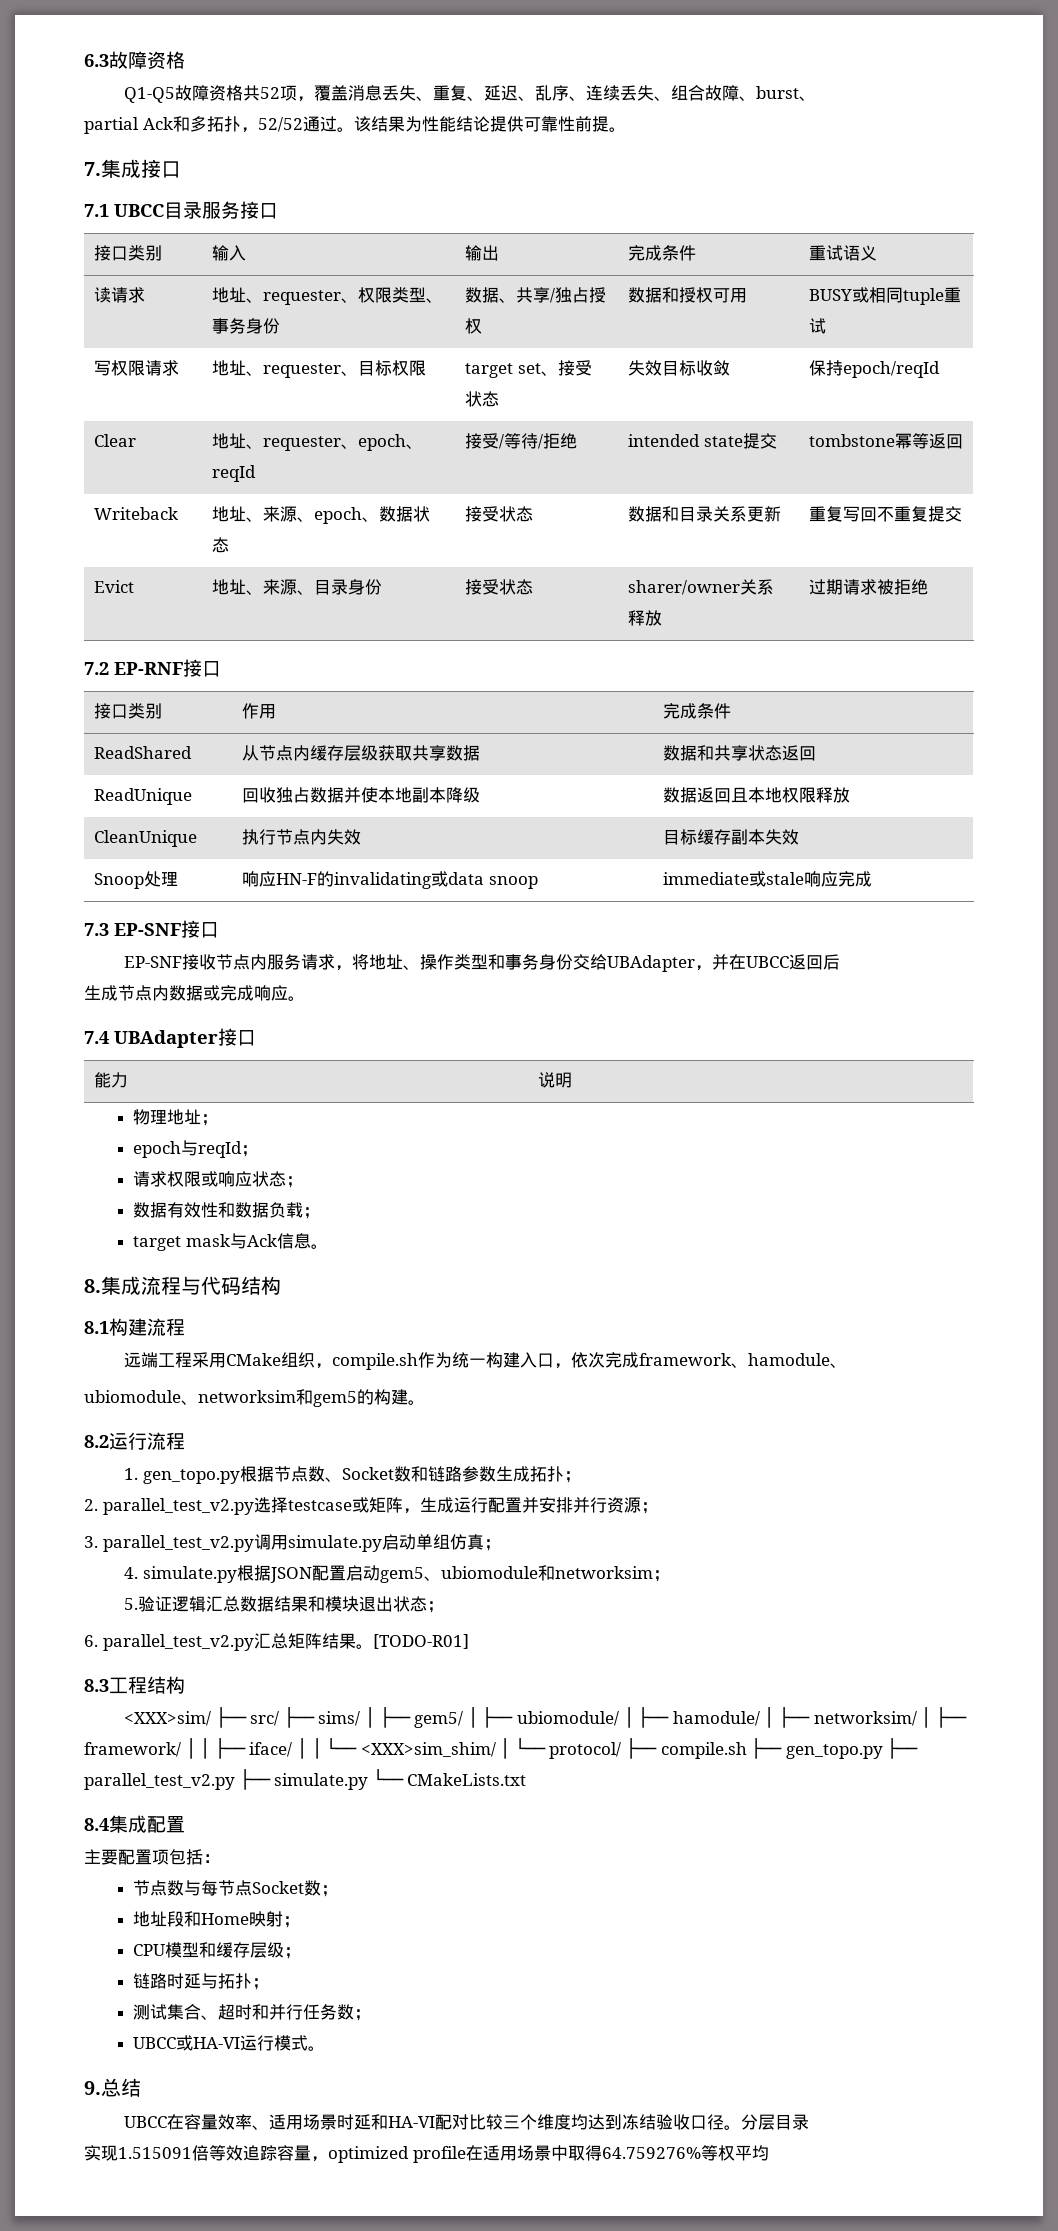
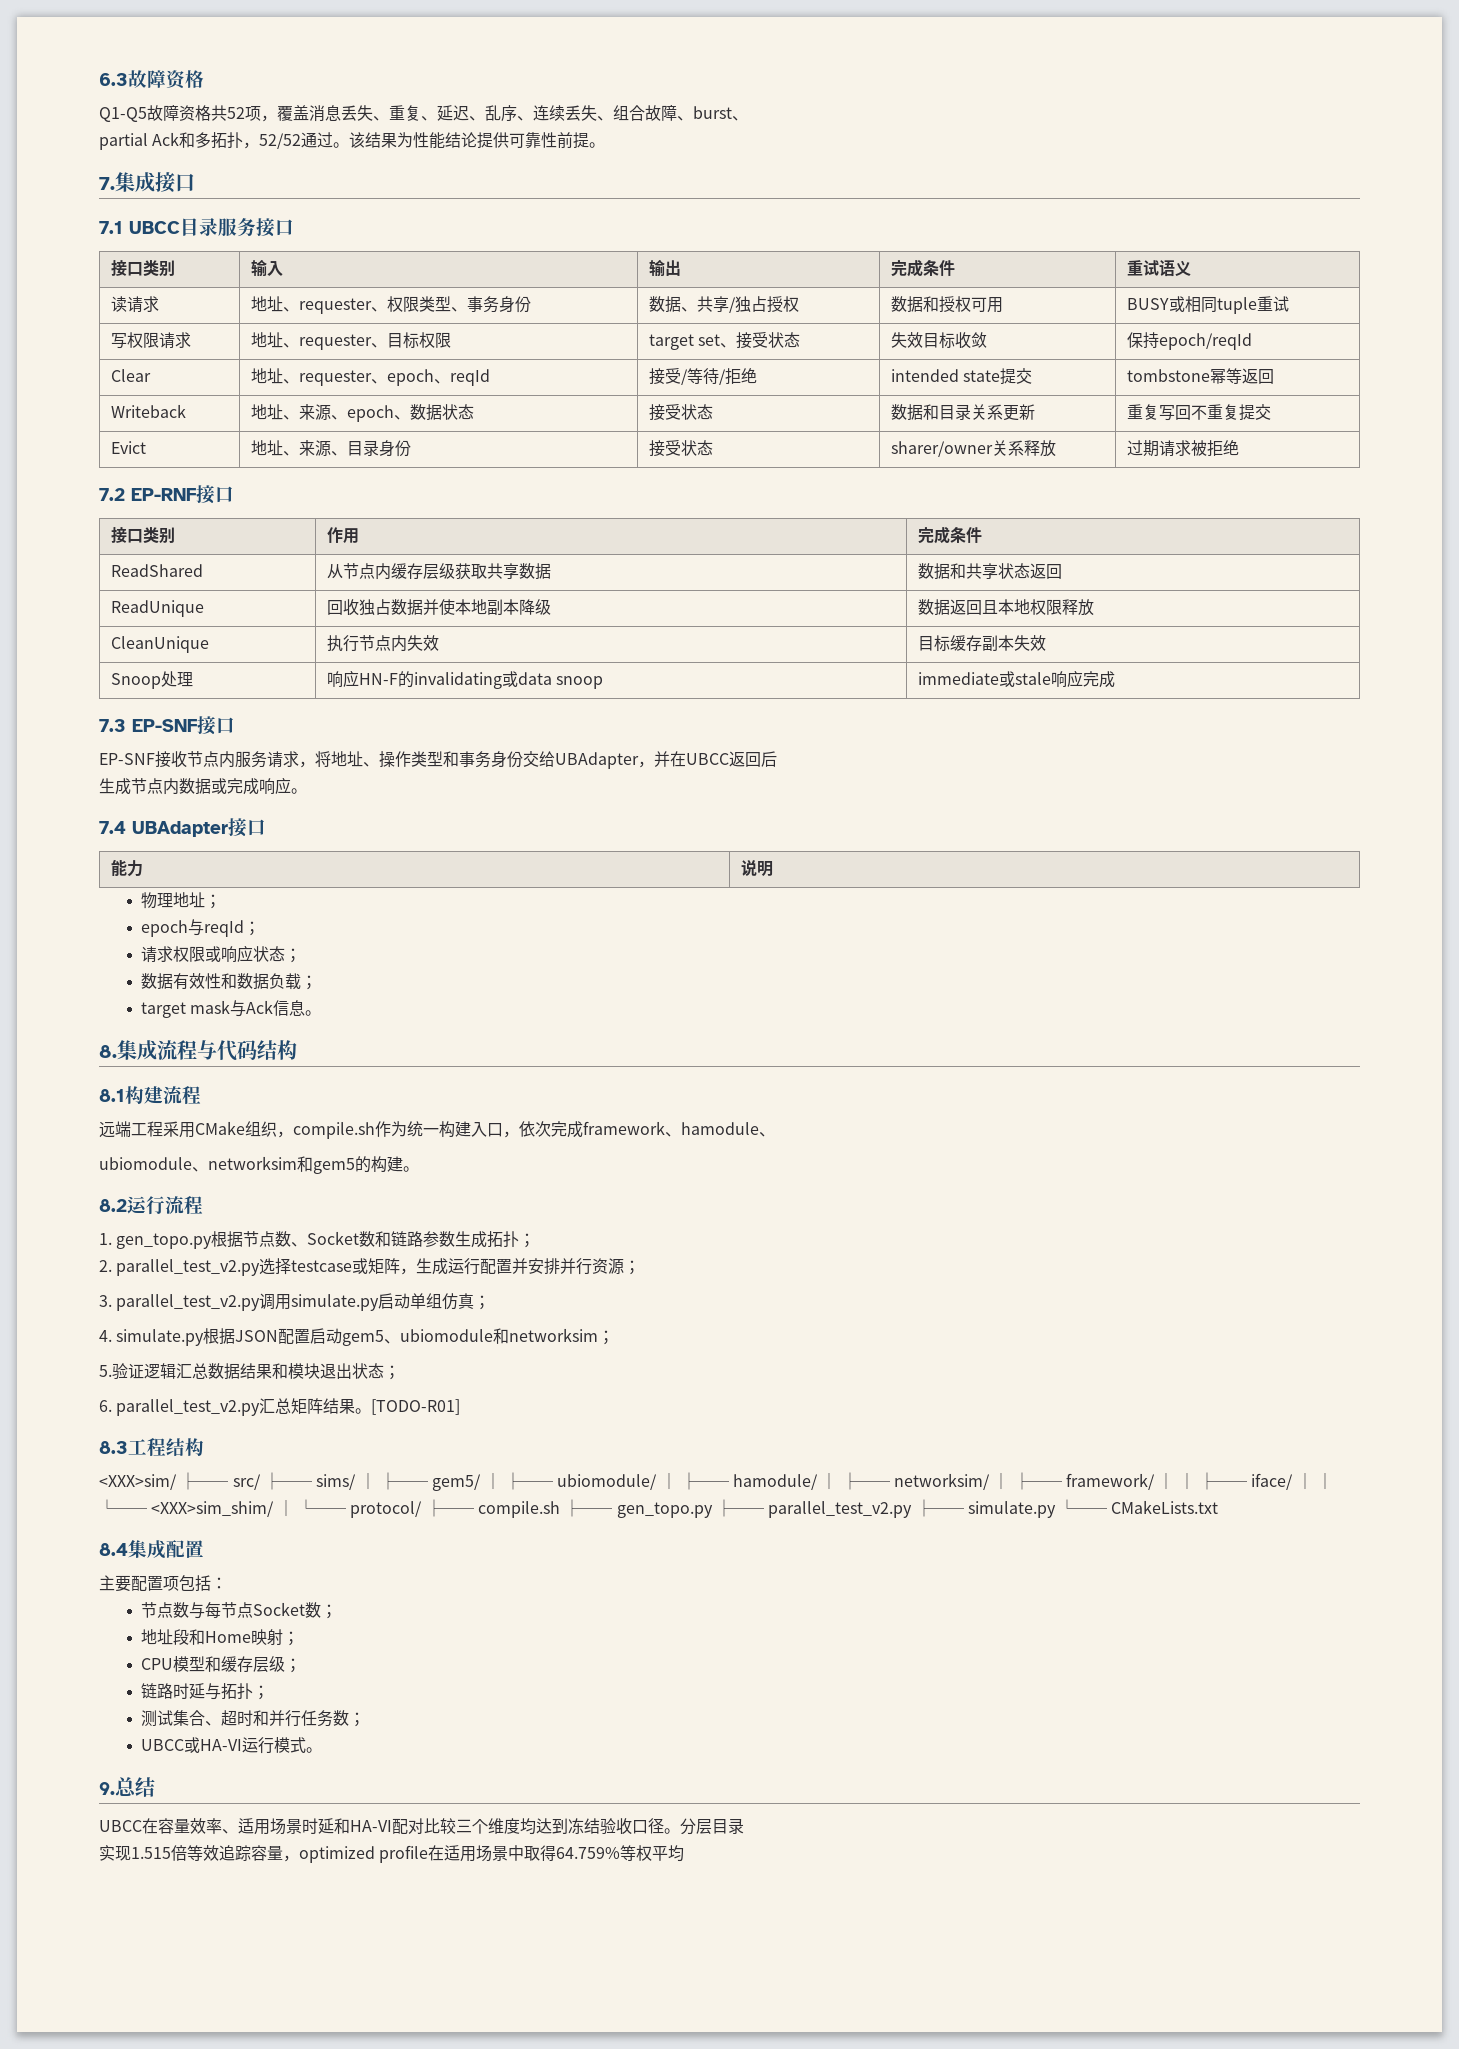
- 实现1.515091倍等效追踪容量，optimized profile在适用场景中取得64.759276%等权平均
+ 实现1.515倍等效追踪容量，optimized profile在适用场景中取得64.759%等权平均

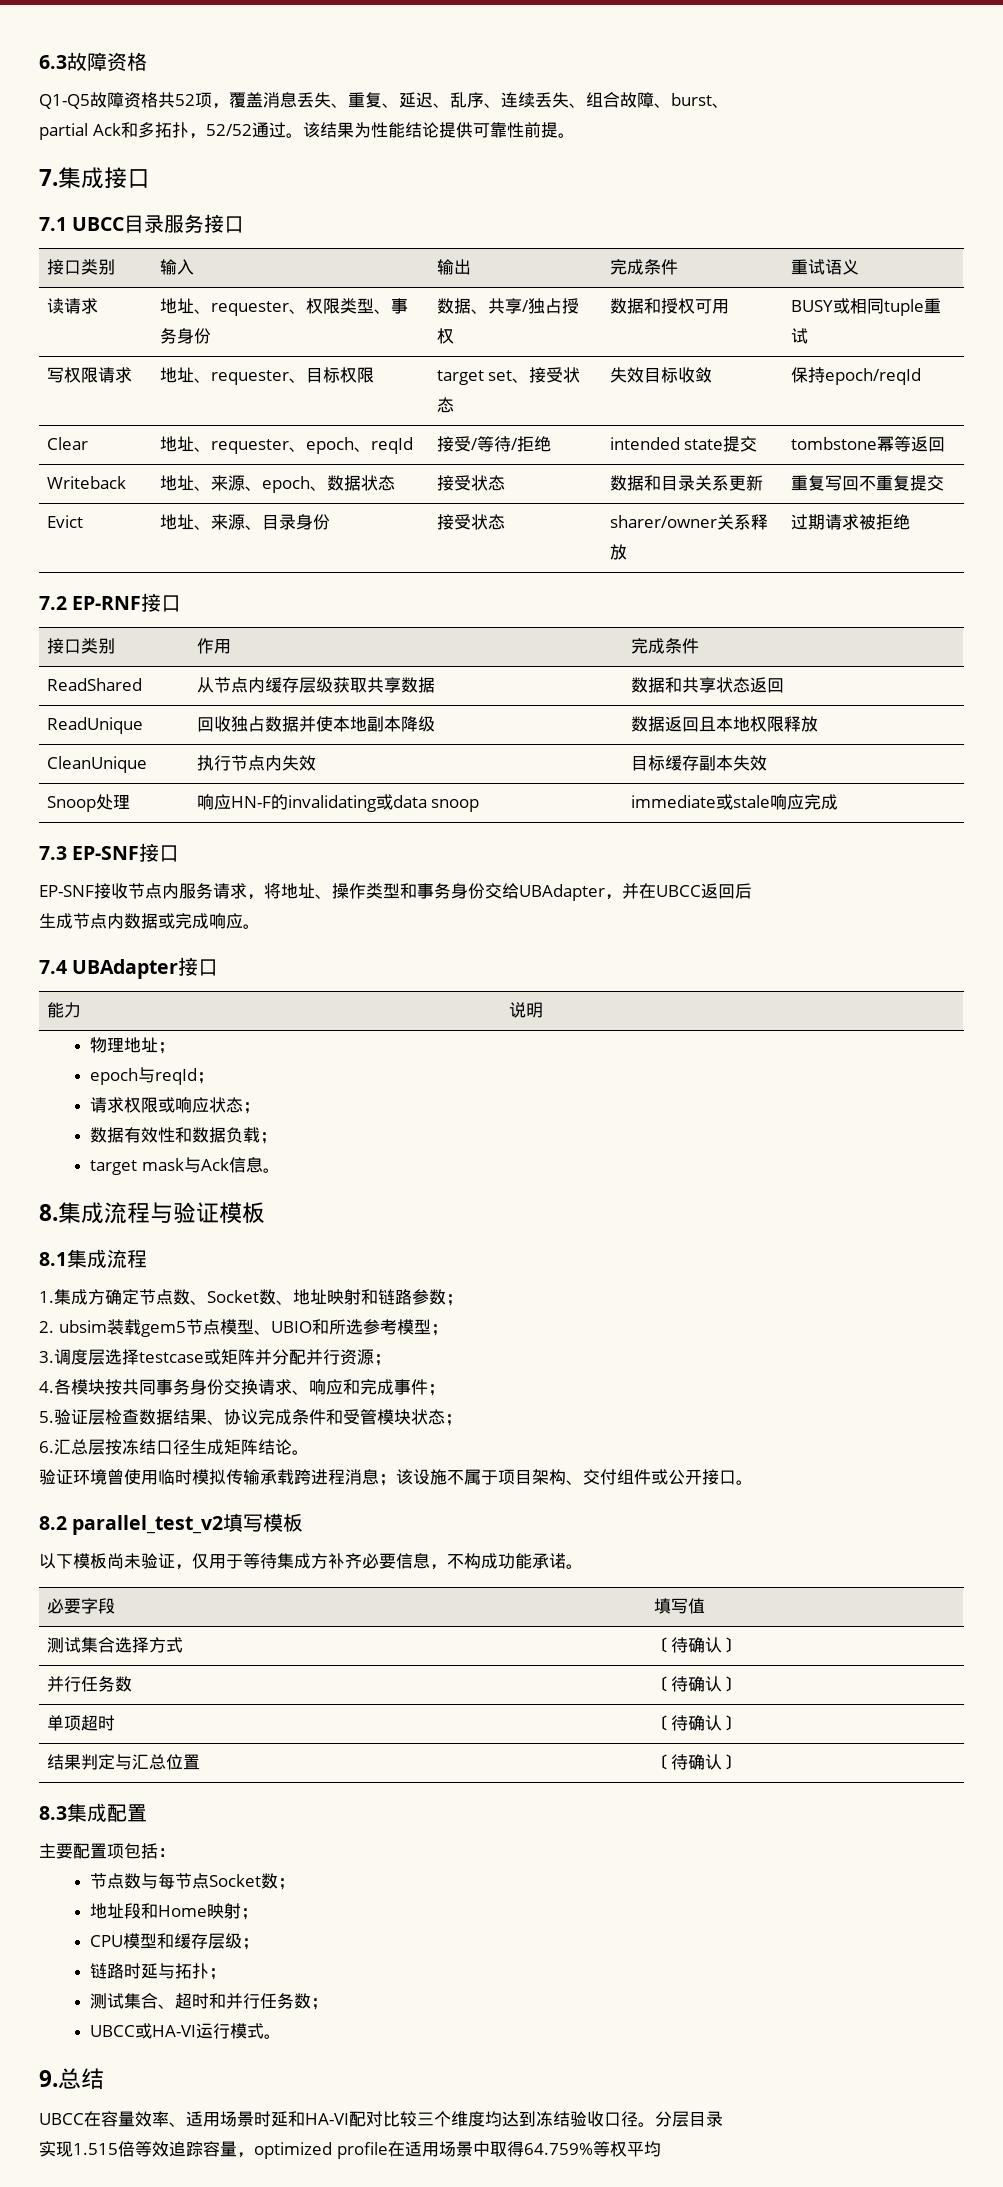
- 8.集成流程与代码结构
+ 8.集成流程与验证模板
- 8.1构建流程
- 远端工程采用CMake组织，compile.sh作为统一构建入口，依次完成framework、hamodule、
- ubiomodule、networksim和gem5的构建。
- 8.2运行流程
+ 8.1集成流程
- 1. gen_topo.py根据节点数、Socket数和链路参数生成拓扑；
+ 1.集成方确定节点数、Socket数、地址映射和链路参数；
- 2. parallel_test_v2.py选择testcase或矩阵，生成运行配置并安排并行资源；
- 3. parallel_test_v2.py调用simulate.py启动单组仿真；
- 4. simulate.py根据JSON配置启动gem5、ubiomodule和networksim；
- 5.验证逻辑汇总数据结果和模块退出状态；
- 6. parallel_test_v2.py汇总矩阵结果。[TODO-R01]
- 8.3工程结构
- <XXX>sim/ ├── src/ ├── sims/ │ ├── gem5/ │ ├── ubiomodule/ │ ├── hamodule/ │ ├── networksim/ │ ├── framework/ │ │ ├── iface/ │ │ └── <XXX>sim_shim/ │ └── protocol/ ├── compile.sh ├── gen_topo.py ├── parallel_test_v2.py ├── simulate.py └── CMakeLists.txt
- 8.4集成配置
+ 2. ubsim装载gem5节点模型、UBIO和所选参考模型；
+ 3.调度层选择testcase或矩阵并分配并行资源；
+ 4.各模块按共同事务身份交换请求、响应和完成事件；
+ 5.验证层检查数据结果、协议完成条件和受管模块状态；
+ 6.汇总层按冻结口径生成矩阵结论。
+ 验证环境曾使用临时模拟传输承载跨进程消息；该设施不属于项目架构、交付组件或公开接口。
+ 8.2 parallel_test_v2填写模板
+ 以下模板尚未验证，仅用于等待集成方补齐必要信息，不构成功能承诺。
+ 必要字段 | 填写值
+ 测试集合选择方式 | 〔待确认〕
+ 并行任务数 | 〔待确认〕
+ 单项超时 | 〔待确认〕
+ 结果判定与汇总位置 | 〔待确认〕
+ 8.3集成配置

